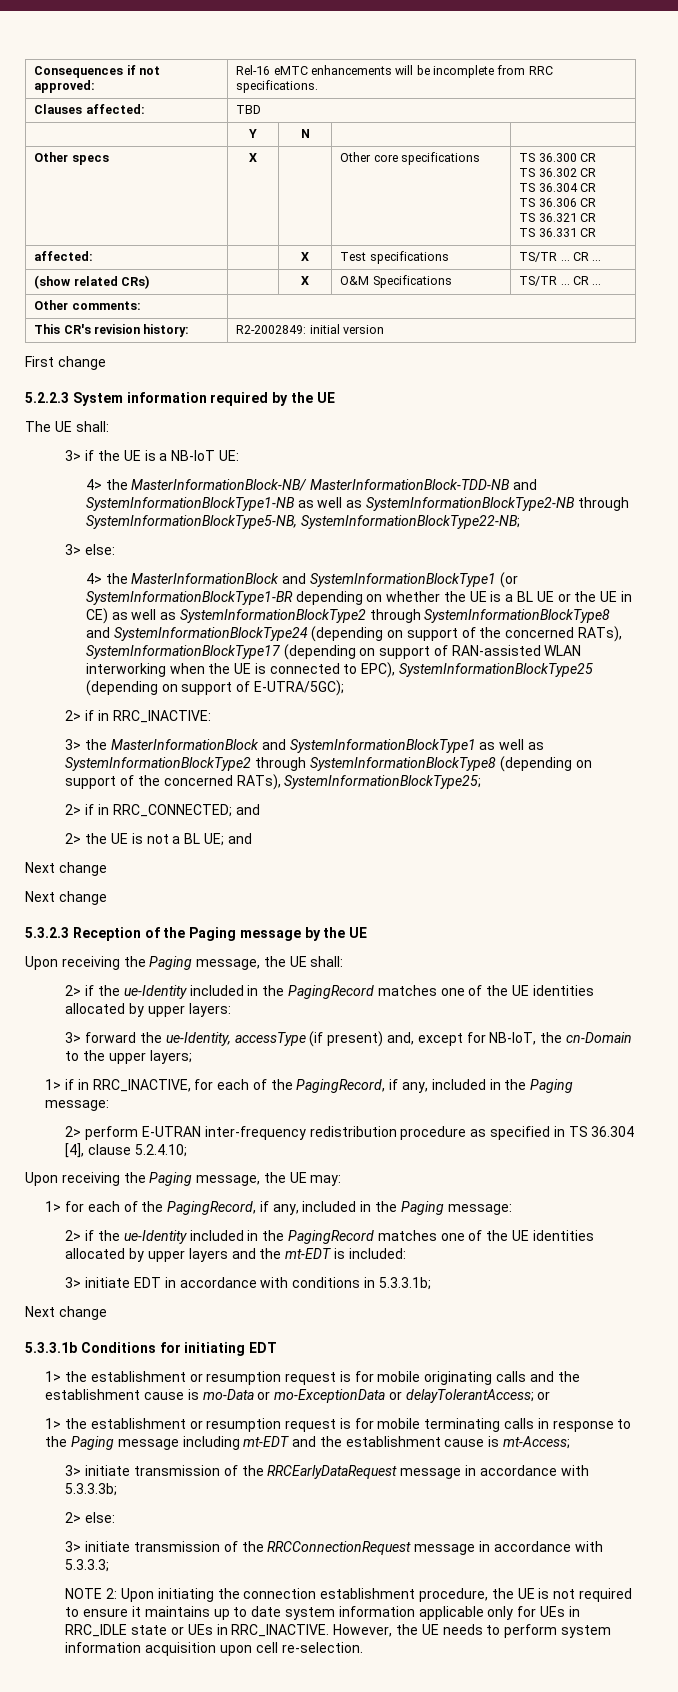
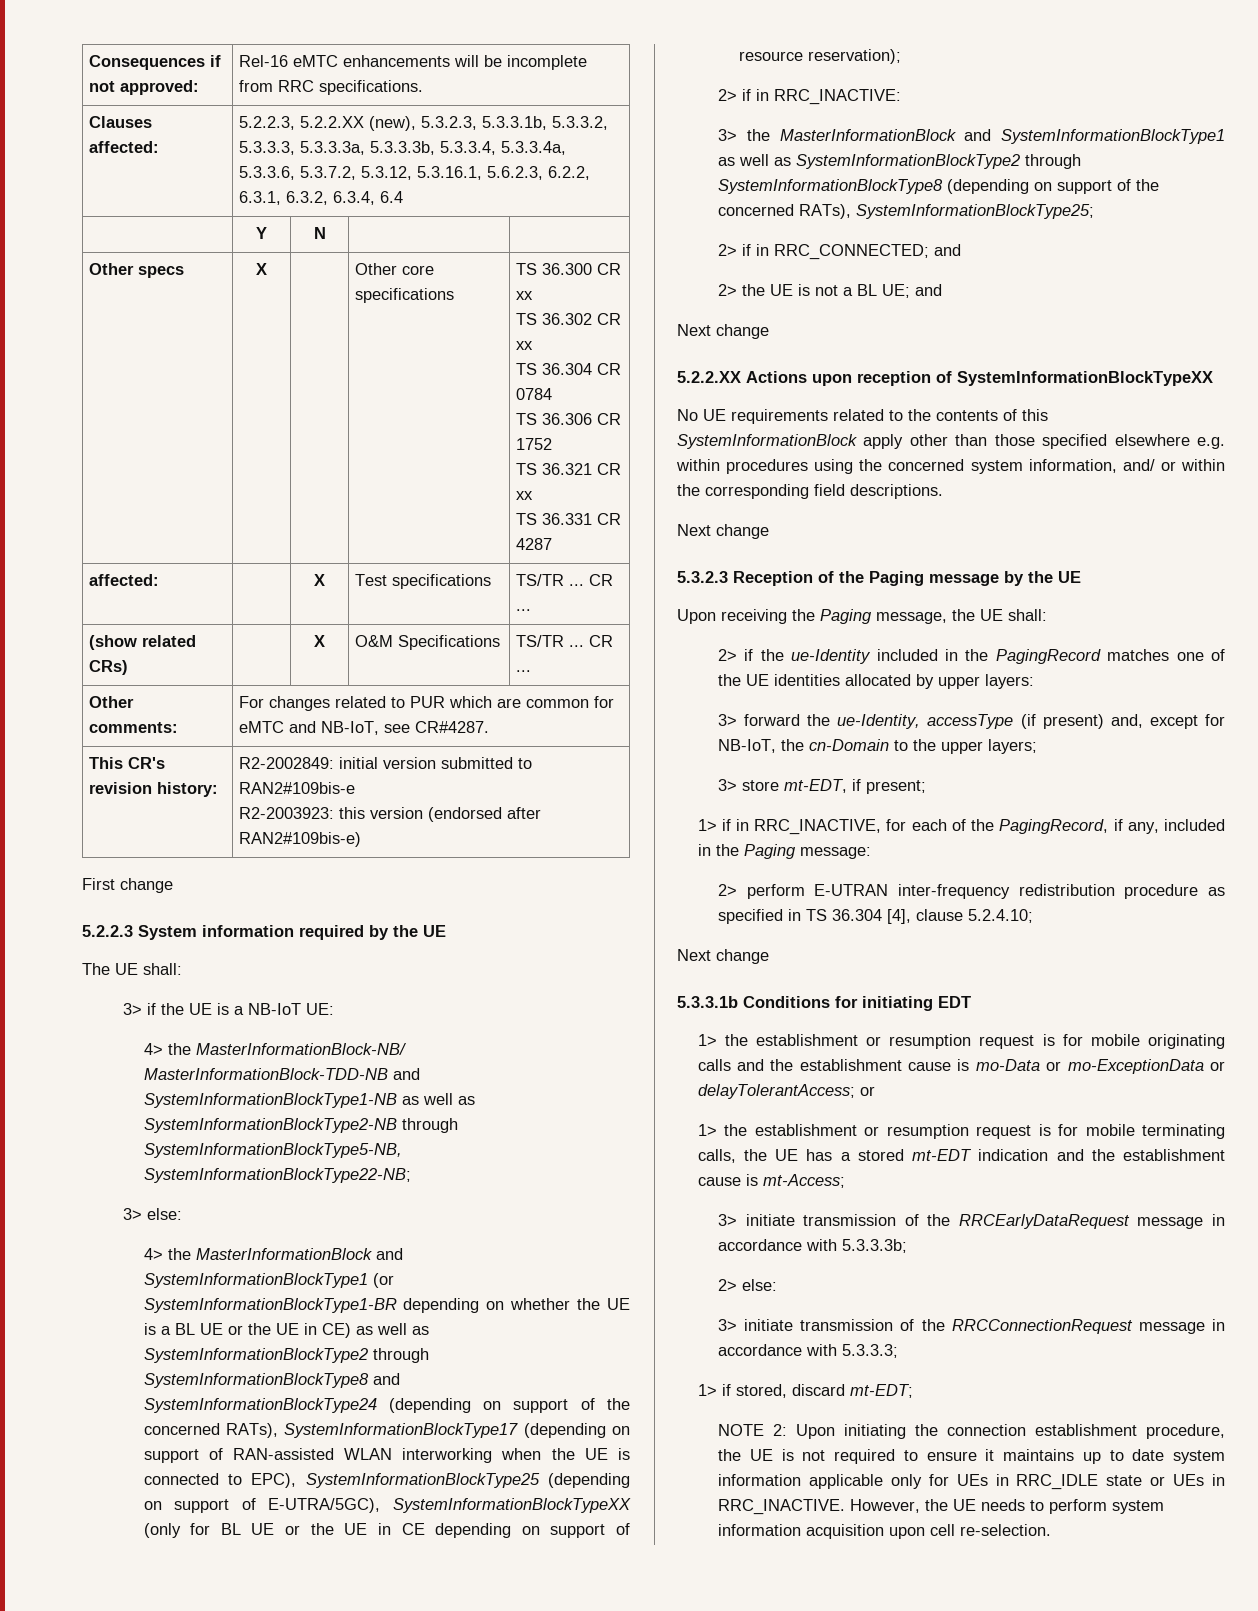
- Clauses affected: | TBD
+ Clauses affected: | 5.2.2.3, 5.2.2.XX (new), 5.3.2.3, 5.3.3.1b, 5.3.3.2, 5.3.3.3, 5.3.3.3a, 5.3.3.3b, 5.3.3.4, 5.3.3.4a, 5.3.3.6, 5.3.7.2, 5.3.12, 5.3.16.1, 5.6.2.3, 6.2.2, 6.3.1, 6.3.2, 6.3.4, 6.4
- Other specs | X | | Other core specifications | TS 36.300 CR
- TS 36.302 CR
- TS 36.304 CR
- TS 36.306 CR
- TS 36.321 CR
- TS 36.331 CR
+ Other specs | X | | Other core specifications | TS 36.300 CR xx
+ TS 36.302 CR xx
+ TS 36.304 CR 0784
+ TS 36.306 CR 1752
+ TS 36.321 CR xx
+ TS 36.331 CR 4287
- Other comments: |
+ Other comments: | For changes related to PUR which are common for eMTC and NB-IoT, see CR#4287.
- This CR's revision history: | R2-2002849: initial version
+ This CR's revision history: | R2-2002849: initial version submitted to RAN2#109bis-e
+ R2-2003923: this version (endorsed after RAN2#109bis-e)
- 4> the MasterInformationBlock and SystemInformationBlockType1 (or SystemInformationBlockType1-BR depending on whether the UE is a BL UE or the UE in CE) as well as SystemInformationBlockType2 through SystemInformationBlockType8 and SystemInformationBlockType24 (depending on support of the concerned RATs), SystemInformationBlockType17 (depending on support of RAN-assisted WLAN interworking when the UE is connected to EPC), SystemInformationBlockType25 (depending on support of E-UTRA/5GC);
+ 4> the MasterInformationBlock and SystemInformationBlockType1 (or SystemInformationBlockType1-BR depending on whether the UE is a BL UE or the UE in CE) as well as SystemInformationBlockType2 through SystemInformationBlockType8 and SystemInformationBlockType24 (depending on support of the concerned RATs), SystemInformationBlockType17 (depending on support of RAN-assisted WLAN interworking when the UE is connected to EPC), SystemInformationBlockType25 (depending on support of E-UTRA/5GC), SystemInformationBlockTypeXX (only for BL UE or the UE in CE depending on support of resource reservation);
+ 5.2.2.XX Actions upon reception of SystemInformationBlockTypeXX
+ No UE requirements related to the contents of this SystemInformationBlock apply other than those specified elsewhere e.g. within procedures using the concerned system information, and/ or within the corresponding field descriptions.
+ 3> store mt-EDT, if present;
- Upon receiving the Paging message, the UE may:
- 1> for each of the PagingRecord, if any, included in the Paging message:
- 2> if the ue-Identity included in the PagingRecord matches one of the UE identities allocated by upper layers and the mt-EDT is included:
- 3> initiate EDT in accordance with conditions in 5.3.3.1b;
- 1> the establishment or resumption request is for mobile terminating calls in response to the Paging message including mt-EDT and the establishment cause is mt-Access;
+ 1> the establishment or resumption request is for mobile terminating calls, the UE has a stored mt-EDT indication and the establishment cause is mt-Access;
+ 1> if stored, discard mt-EDT;

